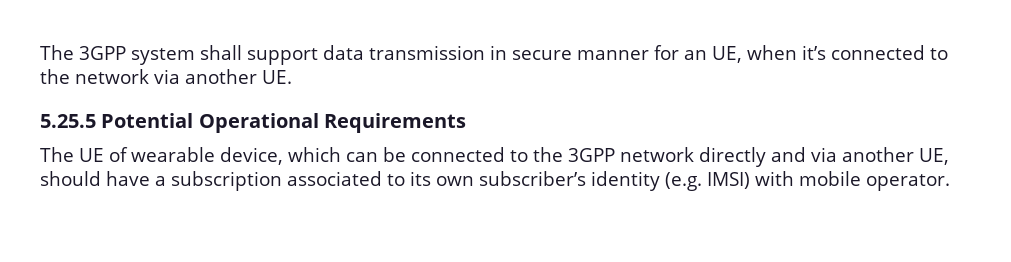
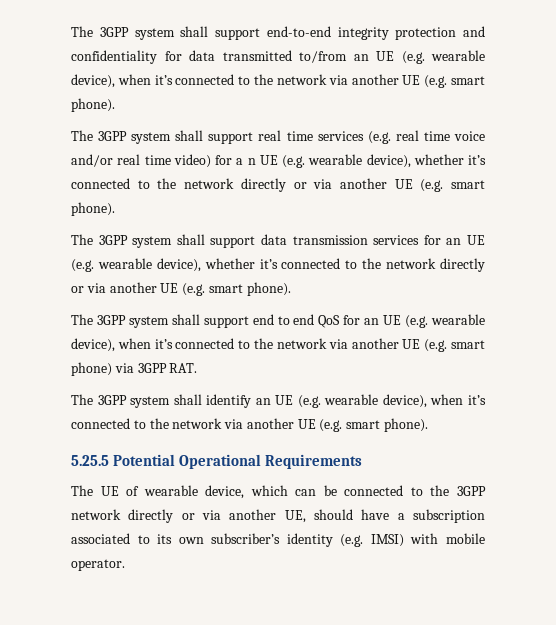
- The 3GPP system shall support data transmission in secure manner for an UE, when it’s connected to the network via another UE.
+ The 3GPP system shall support end-to-end integrity protection and confidentiality for data transmitted to/from an UE (e.g. wearable device), when it’s connected to the network via another UE (e.g. smart phone).
+ The 3GPP system shall support real time services (e.g. real time voice and/or real time video) for a n UE (e.g. wearable device), whether it’s connected to the network directly or via another UE (e.g. smart phone).
+ The 3GPP system shall support data transmission services for an UE (e.g. wearable device), whether it’s connected to the network directly or via another UE (e.g. smart phone).
+ The 3GPP system shall support end to end QoS for an UE (e.g. wearable device), when it’s connected to the network via another UE (e.g. smart phone) via 3GPP RAT.
+ The 3GPP system shall identify an UE (e.g. wearable device), when it’s connected to the network via another UE (e.g. smart phone).
- The UE of wearable device, which can be connected to the 3GPP network directly and via another UE, should have a subscription associated to its own subscriber’s identity (e.g. IMSI) with mobile operator.
+ The UE of wearable device, which can be connected to the 3GPP network directly or via another UE, should have a subscription associated to its own subscriber’s identity (e.g. IMSI) with mobile operator.

